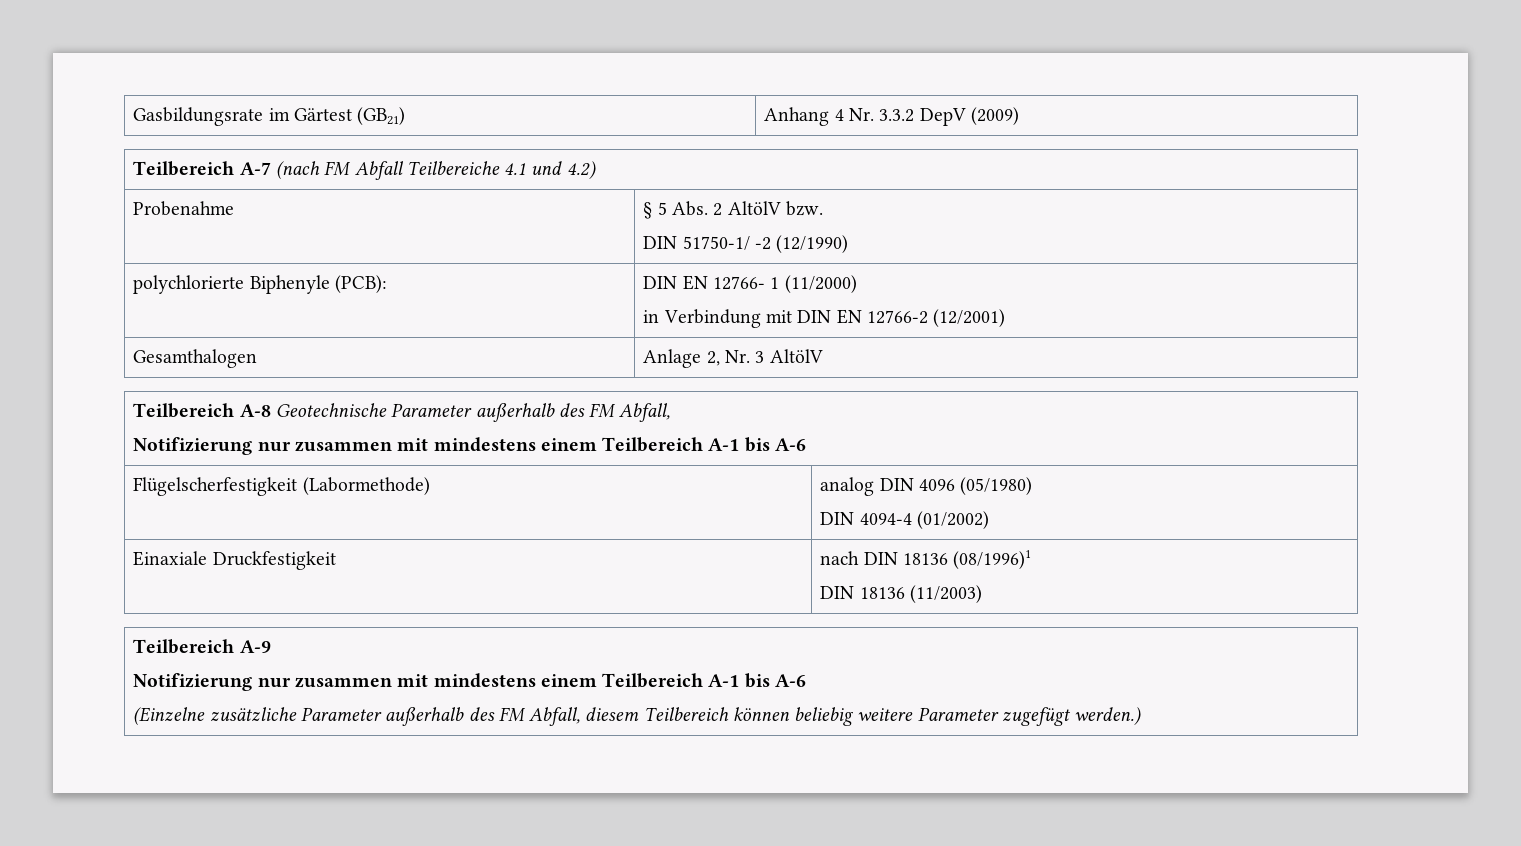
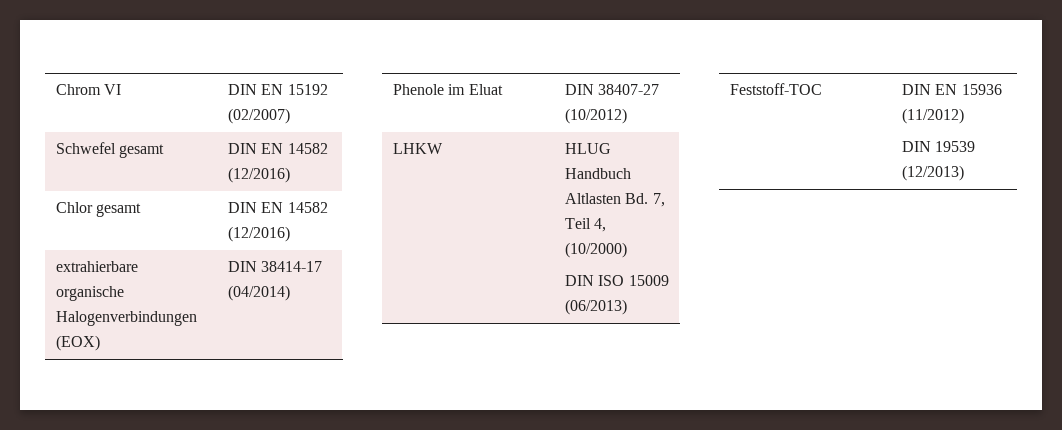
- Gasbildungsrate im Gärtest (GB21) | Anhang 4 Nr. 3.3.2 DepV (2009)
- Teilbereich A-7 (nach FM Abfall Teilbereiche 4.1 und 4.2)
- Probenahme | § 5 Abs. 2 AltölV bzw.
- DIN 51750-1/ -2 (12/1990)
- polychlorierte Biphenyle (PCB): | DIN EN 12766- 1 (11/2000)
- in Verbindung mit DIN EN 12766-2 (12/2001)
- Gesamthalogen | Anlage 2, Nr. 3 AltölV
- Teilbereich A-8 Geotechnische Parameter außerhalb des FM Abfall,
- Notifizierung nur zusammen mit mindestens einem Teilbereich A-1 bis A-6
- Flügelscherfestigkeit (Labormethode) | analog DIN 4096 (05/1980)
- DIN 4094-4 (01/2002)
- Einaxiale Druckfestigkeit | nach DIN 18136 (08/1996)1
- DIN 18136 (11/2003)
- Teilbereich A-9
- Notifizierung nur zusammen mit mindestens einem Teilbereich A-1 bis A-6
- (Einzelne zusätzliche Parameter außerhalb des FM Abfall, diesem Teilbereich können beliebig weitere Parameter zugefügt werden.)
+ Chrom VI | DIN EN 15192 (02/2007)
+ Schwefel gesamt | DIN EN 14582 (12/2016)
+ Chlor gesamt | DIN EN 14582 (12/2016)
+ extrahierbare organische Halogenverbindungen (EOX) | DIN 38414-17 (04/2014)
+ Phenole im Eluat | DIN 38407-27 (10/2012)
+ LHKW | HLUG Handbuch Altlasten Bd. 7, Teil 4, (10/2000)
+ DIN ISO 15009 (06/2013)
+ Feststoff-TOC | DIN EN 15936 (11/2012)
+ DIN 19539 (12/2013)

